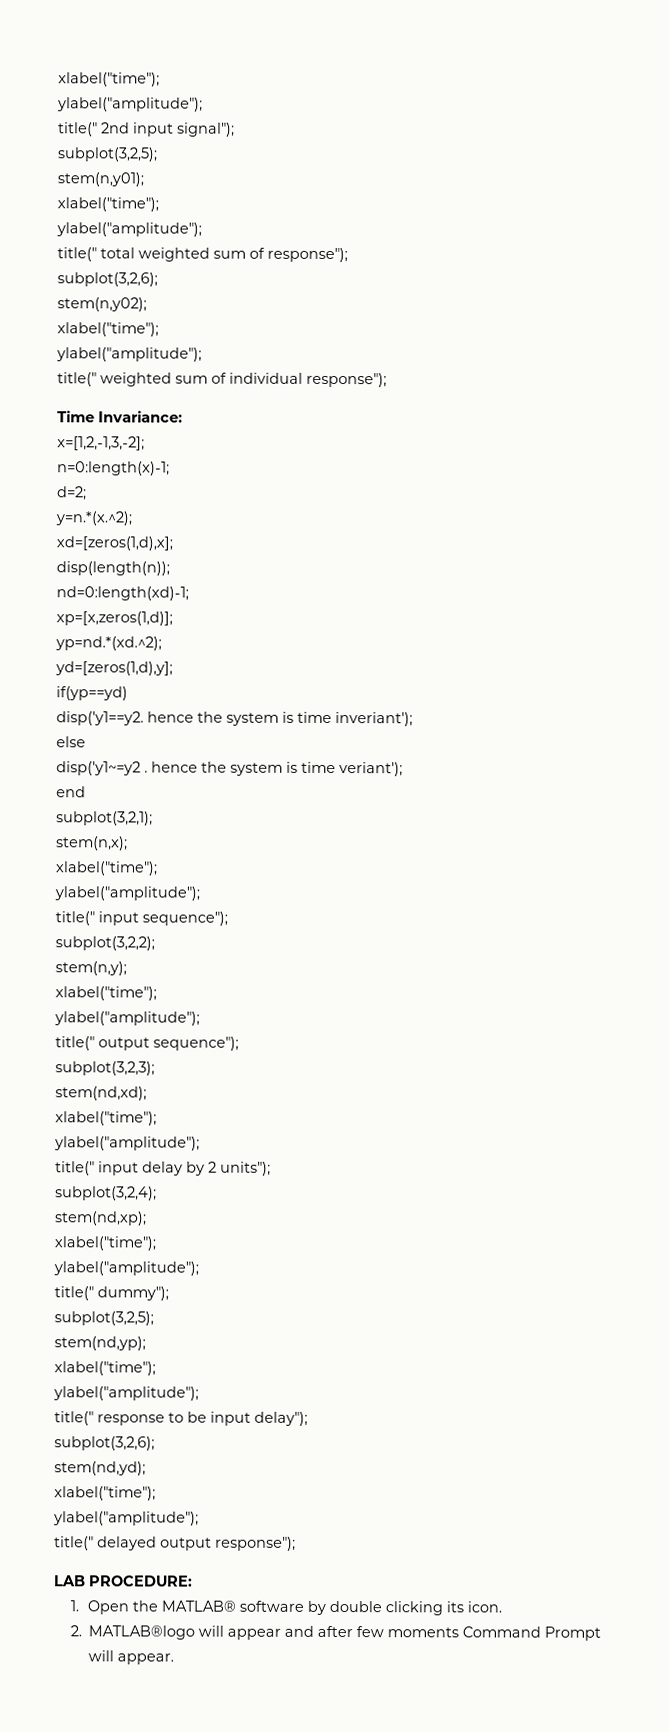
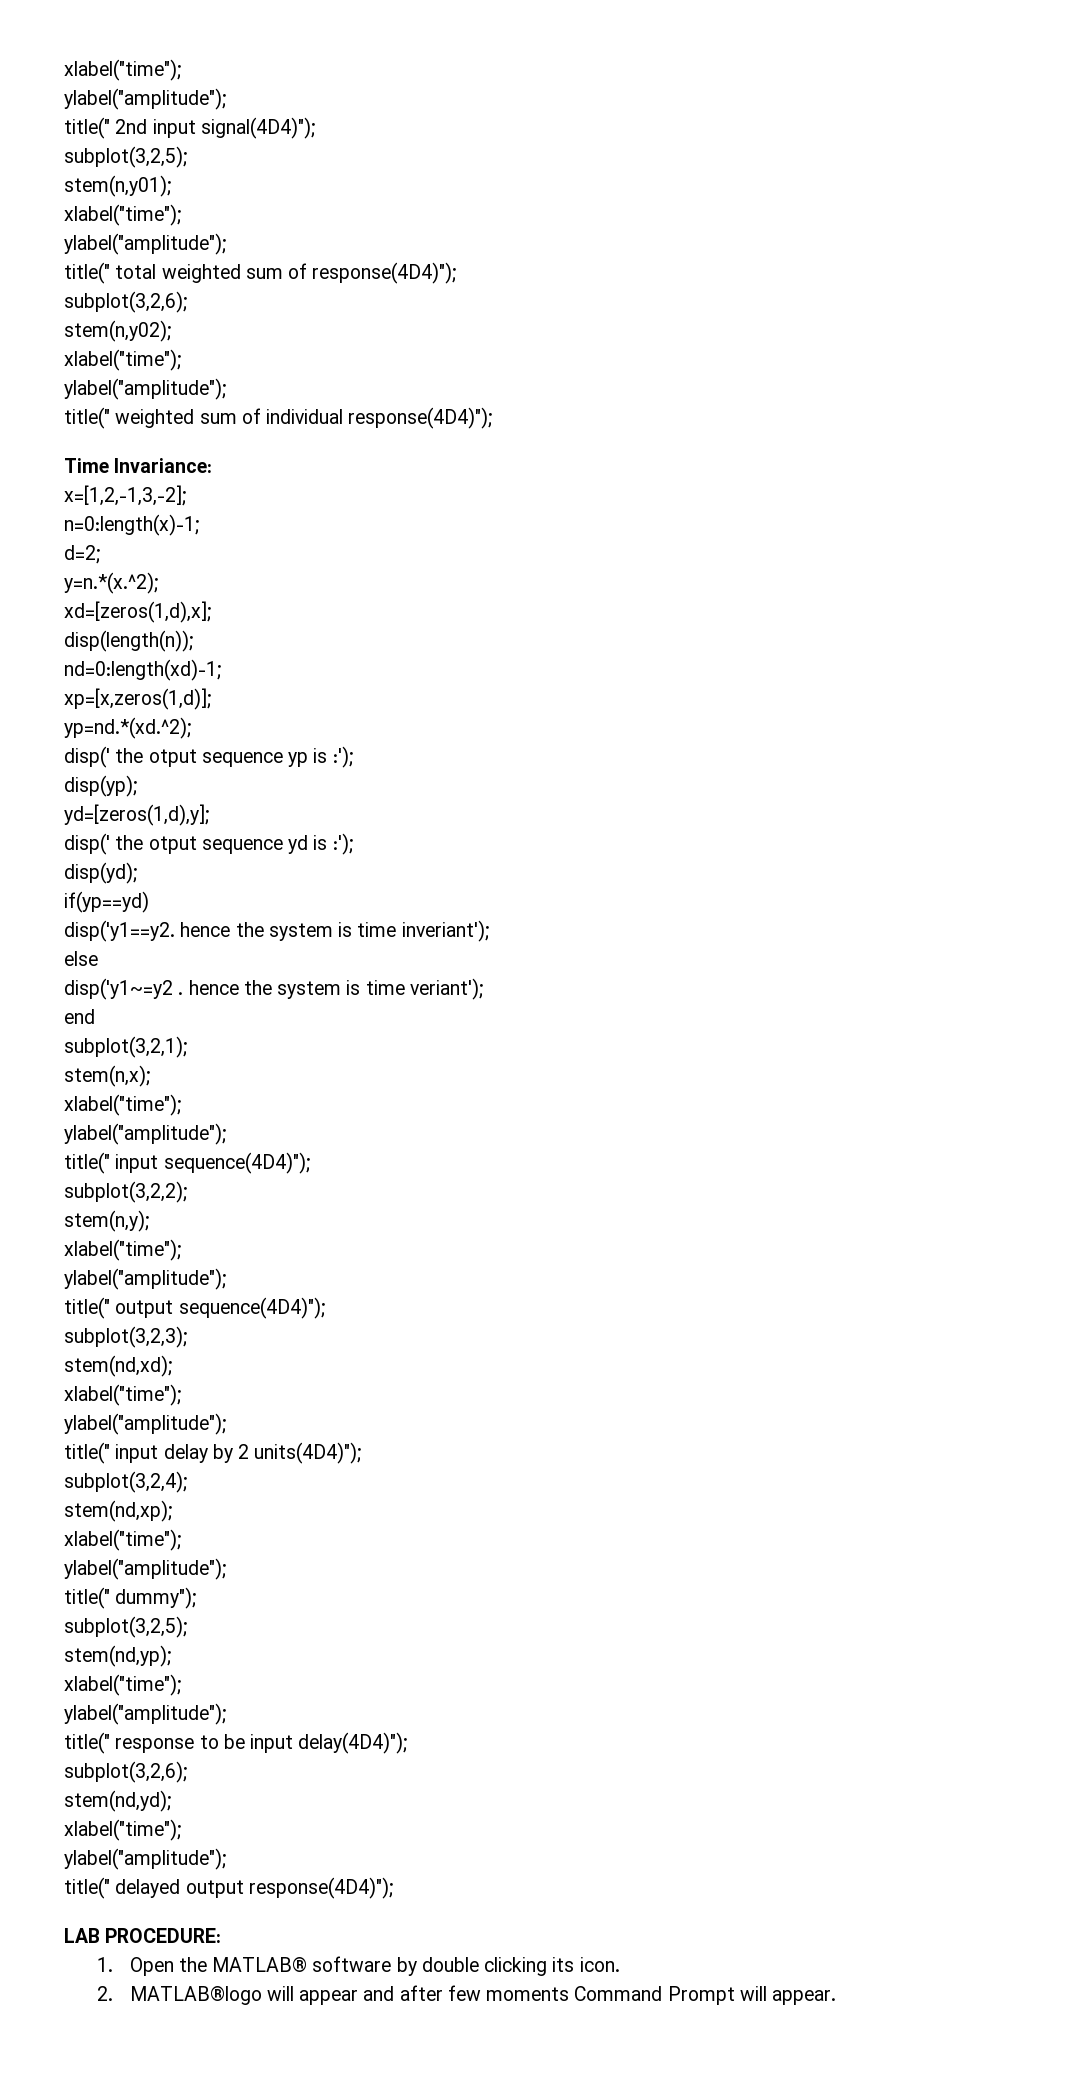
- title(" 2nd input signal");
+ title(" 2nd input signal(4D4)");
- title(" total weighted sum of response");
+ title(" total weighted sum of response(4D4)");
- title(" weighted sum of individual response");
+ title(" weighted sum of individual response(4D4)");
+ disp(' the otput sequence yp is :');
+ disp(yp);
  yd=[zeros(1,d),y];
+ disp(' the otput sequence yd is :');
+ disp(yd);
- title(" input sequence");
+ title(" input sequence(4D4)");
- title(" output sequence");
+ title(" output sequence(4D4)");
- title(" input delay by 2 units");
+ title(" input delay by 2 units(4D4)");
- title(" response to be input delay");
+ title(" response to be input delay(4D4)");
- title(" delayed output response");
+ title(" delayed output response(4D4)");

